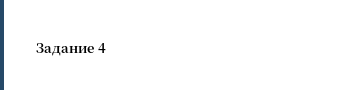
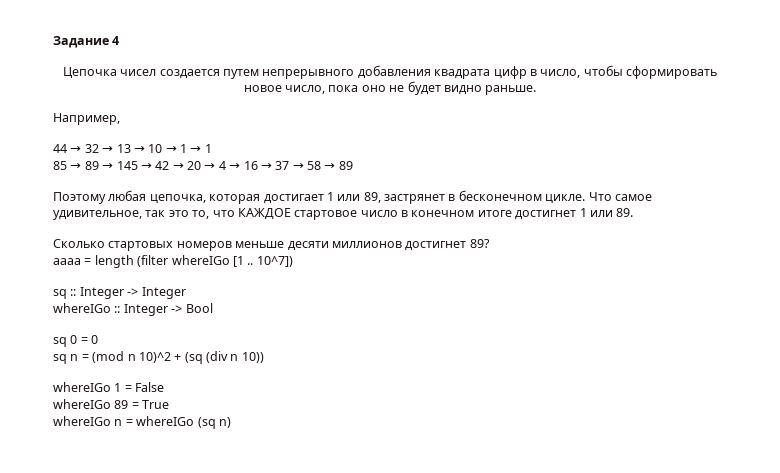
+ Цепочка чисел создается путем непрерывного добавления квадрата цифр в число, чтобы сформировать новое число, пока оно не будет видно раньше.
+ Например,
+ 44 → 32 → 13 → 10 → 1 → 1
+ 85 → 89 → 145 → 42 → 20 → 4 → 16 → 37 → 58 → 89
+ Поэтому любая цепочка, которая достигает 1 или 89, застрянет в бесконечном цикле. Что самое удивительное, так это то, что КАЖДОЕ стартовое число в конечном итоге достигнет 1 или 89.
+ Сколько стартовых номеров меньше десяти миллионов достигнет 89?
+ aaaa = length (filter whereIGo [1 .. 10^7])
+ sq :: Integer -> Integer
+ whereIGo :: Integer -> Bool
+ sq 0 = 0
+ sq n = (mod n 10)^2 + (sq (div n 10))
+ whereIGo 1 = False
+ whereIGo 89 = True
+ whereIGo n = whereIGo (sq n)

